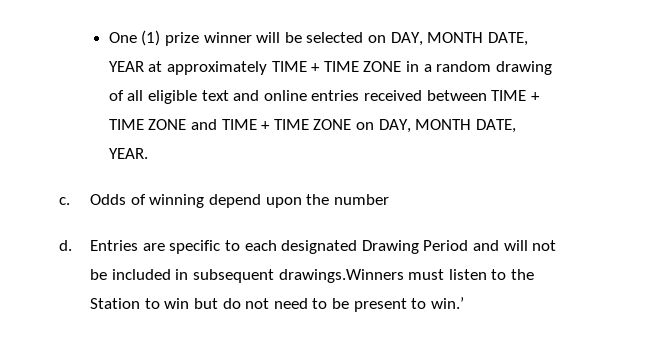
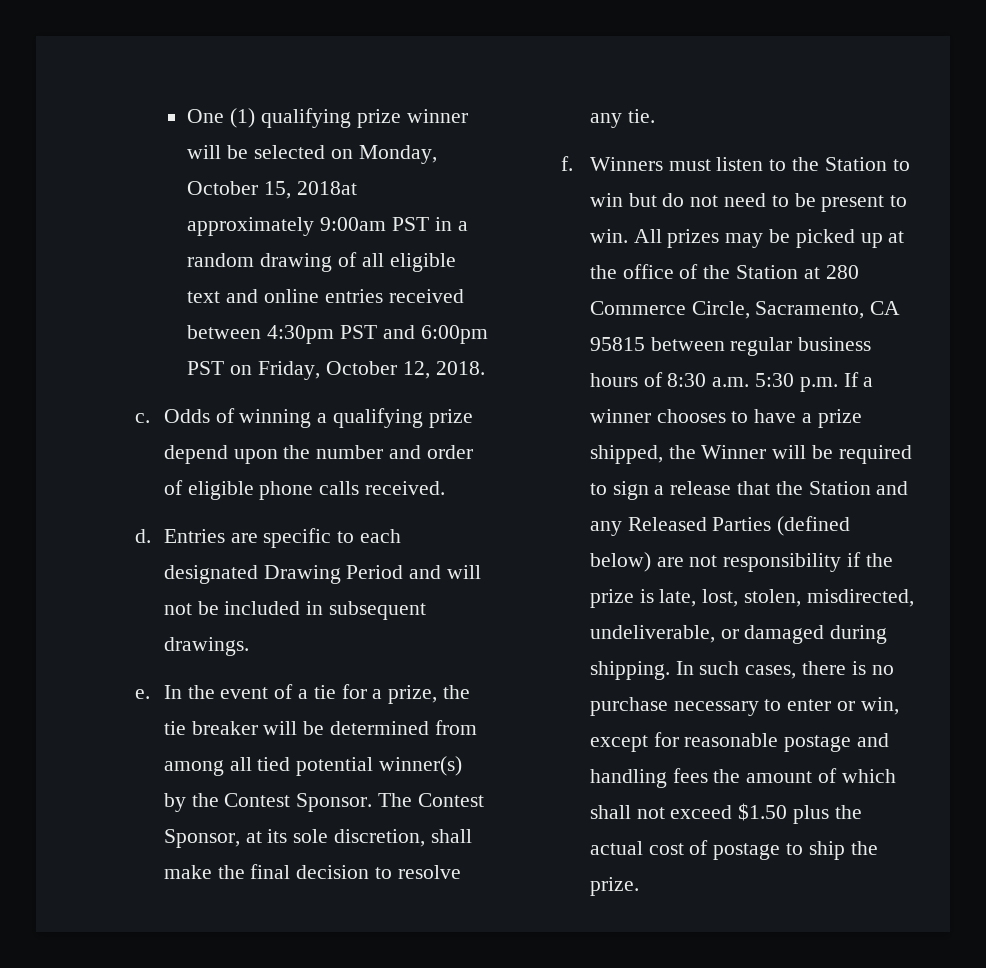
- One (1) prize winner will be selected on DAY, MONTH DATE, YEAR at approximately TIME + TIME ZONE in a random drawing of all eligible text and online entries received between TIME + TIME ZONE and TIME + TIME ZONE on DAY, MONTH DATE, YEAR.
+ One (1) qualifying prize winner will be selected on Monday, October 15, 2018at approximately 9:00am PST in a random drawing of all eligible text and online entries received between 4:30pm PST and 6:00pm PST on Friday, October 12, 2018.
- Odds of winning depend upon the number
+ Odds of winning a qualifying prize depend upon the number and order of eligible phone calls received.
- Entries are specific to each designated Drawing Period and will not be included in subsequent drawings.Winners must listen to the Station to win but do not need to be present to win.’
+ Entries are specific to each designated Drawing Period and will not be included in subsequent drawings.
+ e. In the event of a tie for a prize, the tie breaker will be determined from among all tied potential winner(s) by the Contest Sponsor. The Contest Sponsor, at its sole discretion, shall make the final decision to resolve any tie.
+ f. Winners must listen to the Station to win but do not need to be present to win. All prizes may be picked up at the office of the Station at 280 Commerce Circle, Sacramento, CA 95815 between regular business hours of 8:30 a.m. 5:30 p.m. If a winner chooses to have a prize shipped, the Winner will be required to sign a release that the Station and any Released Parties (defined below) are not responsibility if the prize is late, lost, stolen, misdirected, undeliverable, or damaged during shipping. In such cases, there is no purchase necessary to enter or win, except for reasonable postage and handling fees the amount of which shall not exceed $1.50 plus the actual cost of postage to ship the prize.

